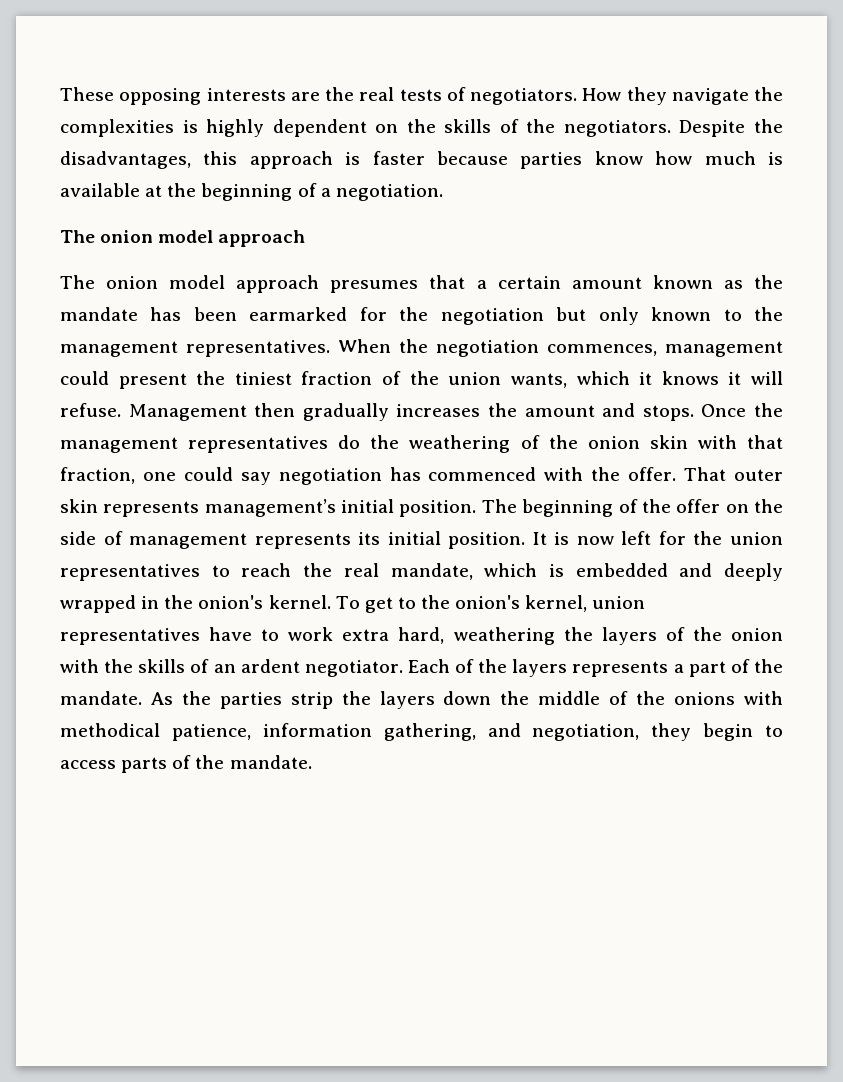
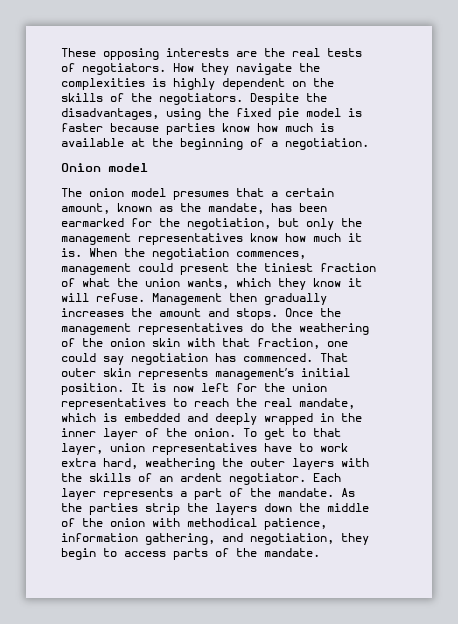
- Despite the disadvantages, this approach is faster because parties know how much is available at the beginning of a negotiation.
- The onion model approach
- The onion model approach presumes that a certain amount known as the mandate has been earmarked for the negotiation but only known to the management representatives.
+ Despite the disadvantages, using the fixed pie model is faster because parties know how much is available at the beginning of a negotiation.
+ Onion model
+ The onion model presumes that a certain amount, known as the mandate, has been earmarked for the negotiation, but only the management representatives know how much it is.
- When the negotiation commences, management could present the tiniest fraction of the union wants, which it knows it will refuse.
+ When the negotiation commences, management could present the tiniest fraction of what the union wants, which they know it will refuse.
- Once the management representatives do the weathering of the onion skin with that fraction, one could say negotiation has commenced with the offer.
+ Once the management representatives do the weathering of the onion skin with that fraction, one could say negotiation has commenced.
- The beginning of the offer on the side of management represents its initial position.
- It is now left for the union representatives to reach the real mandate, which is embedded and deeply wrapped in the onion's kernel. To get to the onion's kernel, union representatives have to work extra hard, weathering the layers of the onion with the skills of an ardent negotiator.
+ It is now left for the union representatives to reach the real mandate, which is embedded and deeply wrapped in the inner layer of the onion. To get to that layer, union representatives have to work extra hard, weathering the outer layers with the skills of an ardent negotiator.
- Each of the layers represents a part of the mandate.
+ Each layer represents a part of the mandate.
- As the parties strip the layers down the middle of the onions with methodical patience, information gathering, and negotiation, they begin to access parts of the mandate.
+ As the parties strip the layers down the middle of the onion with methodical patience, information gathering, and negotiation, they begin to access parts of the mandate.

